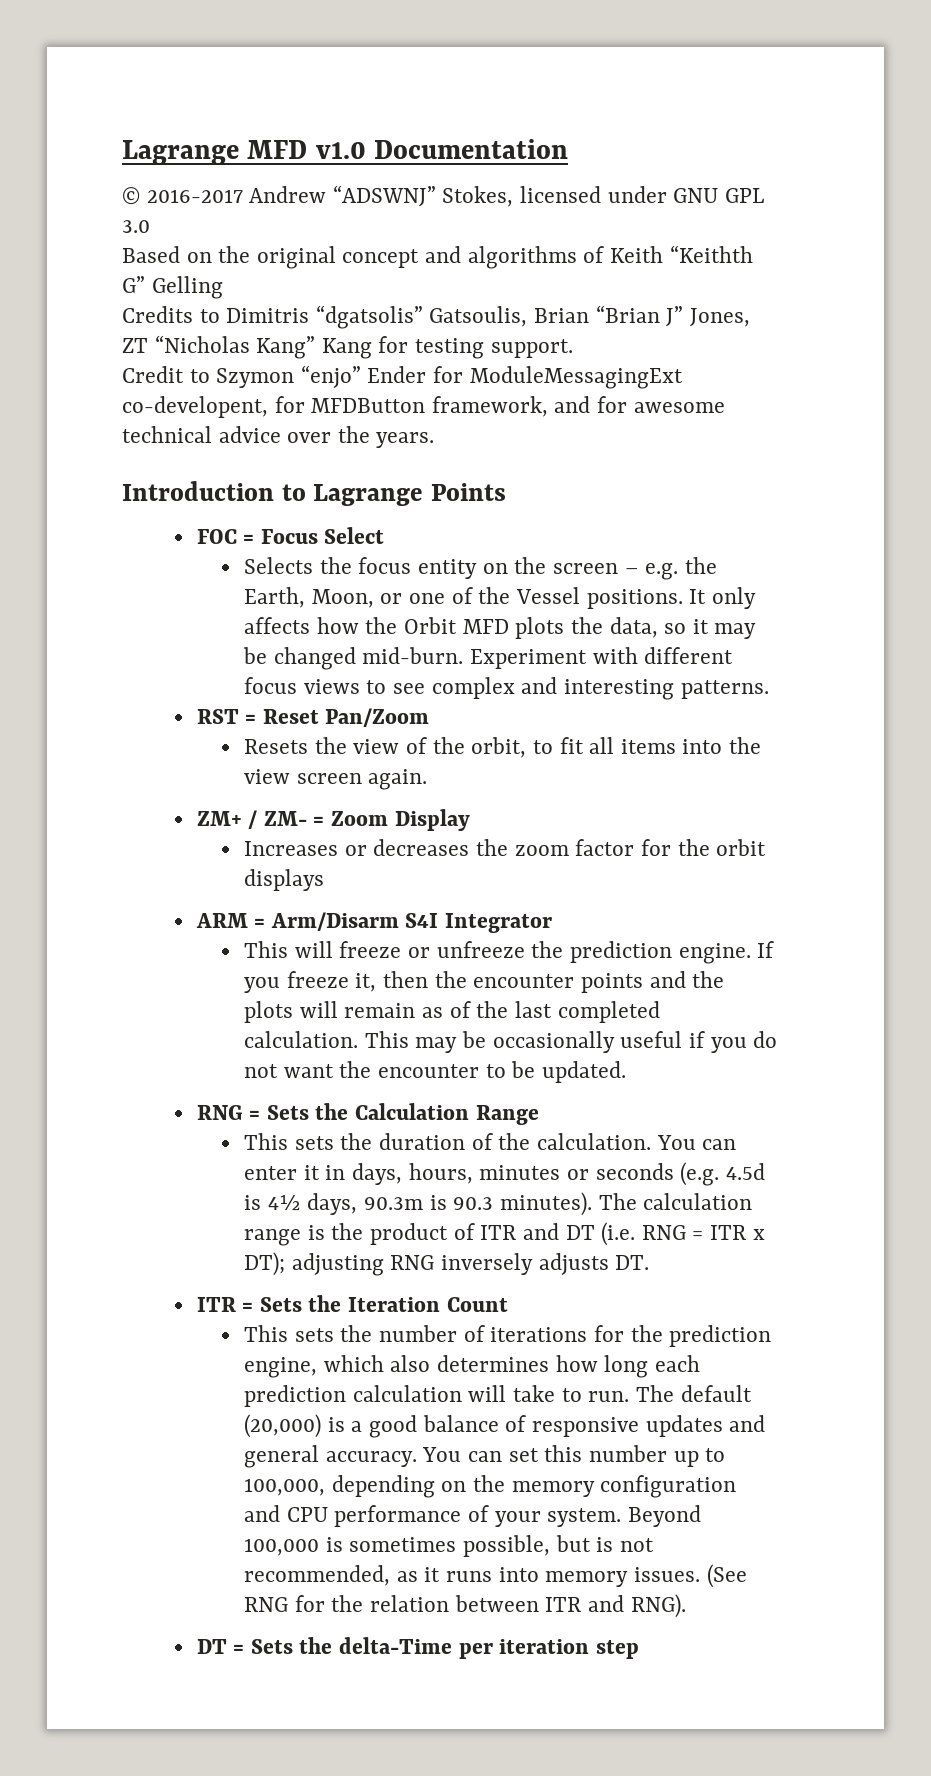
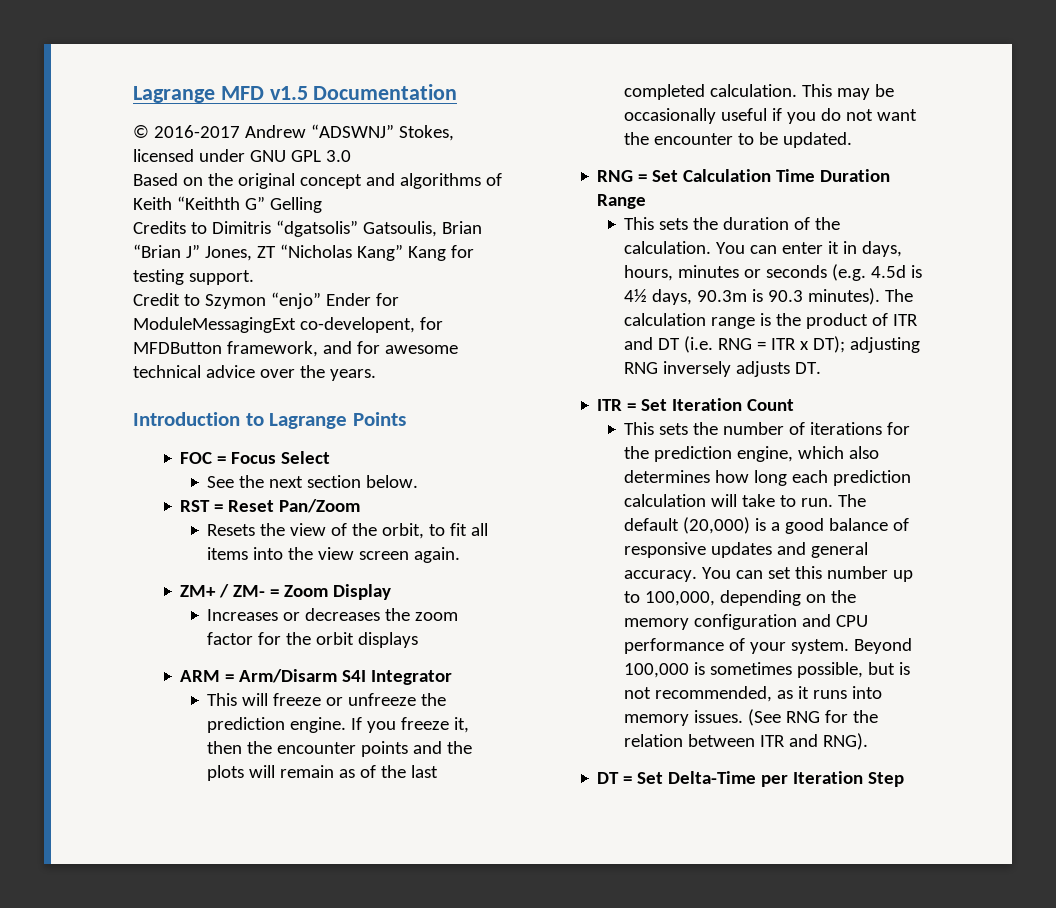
- Lagrange MFD v1.0 Documentation
+ Lagrange MFD v1.5 Documentation
- Selects the focus entity on the screen – e.g. the Earth, Moon, or one of the Vessel positions. It only affects how the Orbit MFD plots the data, so it may be changed mid-burn. Experiment with different focus views to see complex and interesting patterns.
+ See the next section below.
- RNG = Sets the Calculation Range
+ RNG = Set Calculation Time Duration Range
- ITR = Sets the Iteration Count
+ ITR = Set Iteration Count
- DT = Sets the delta-Time per iteration step
+ DT = Set Delta-Time per Iteration Step

